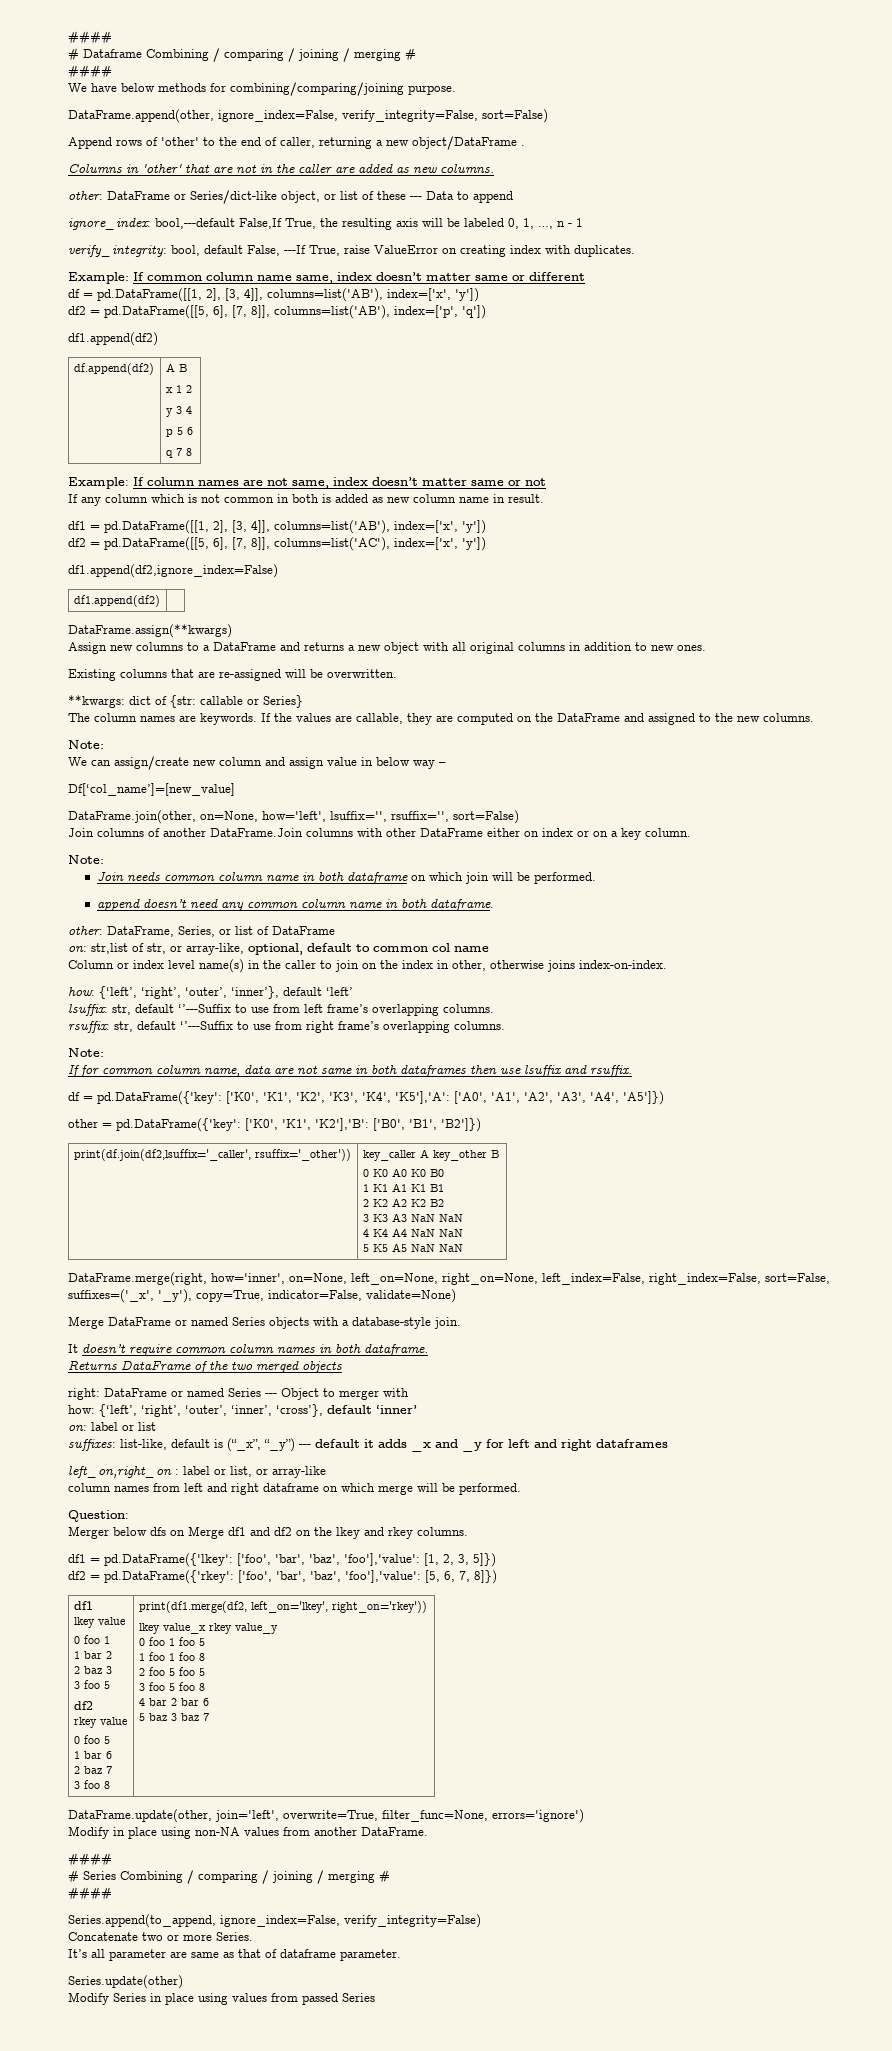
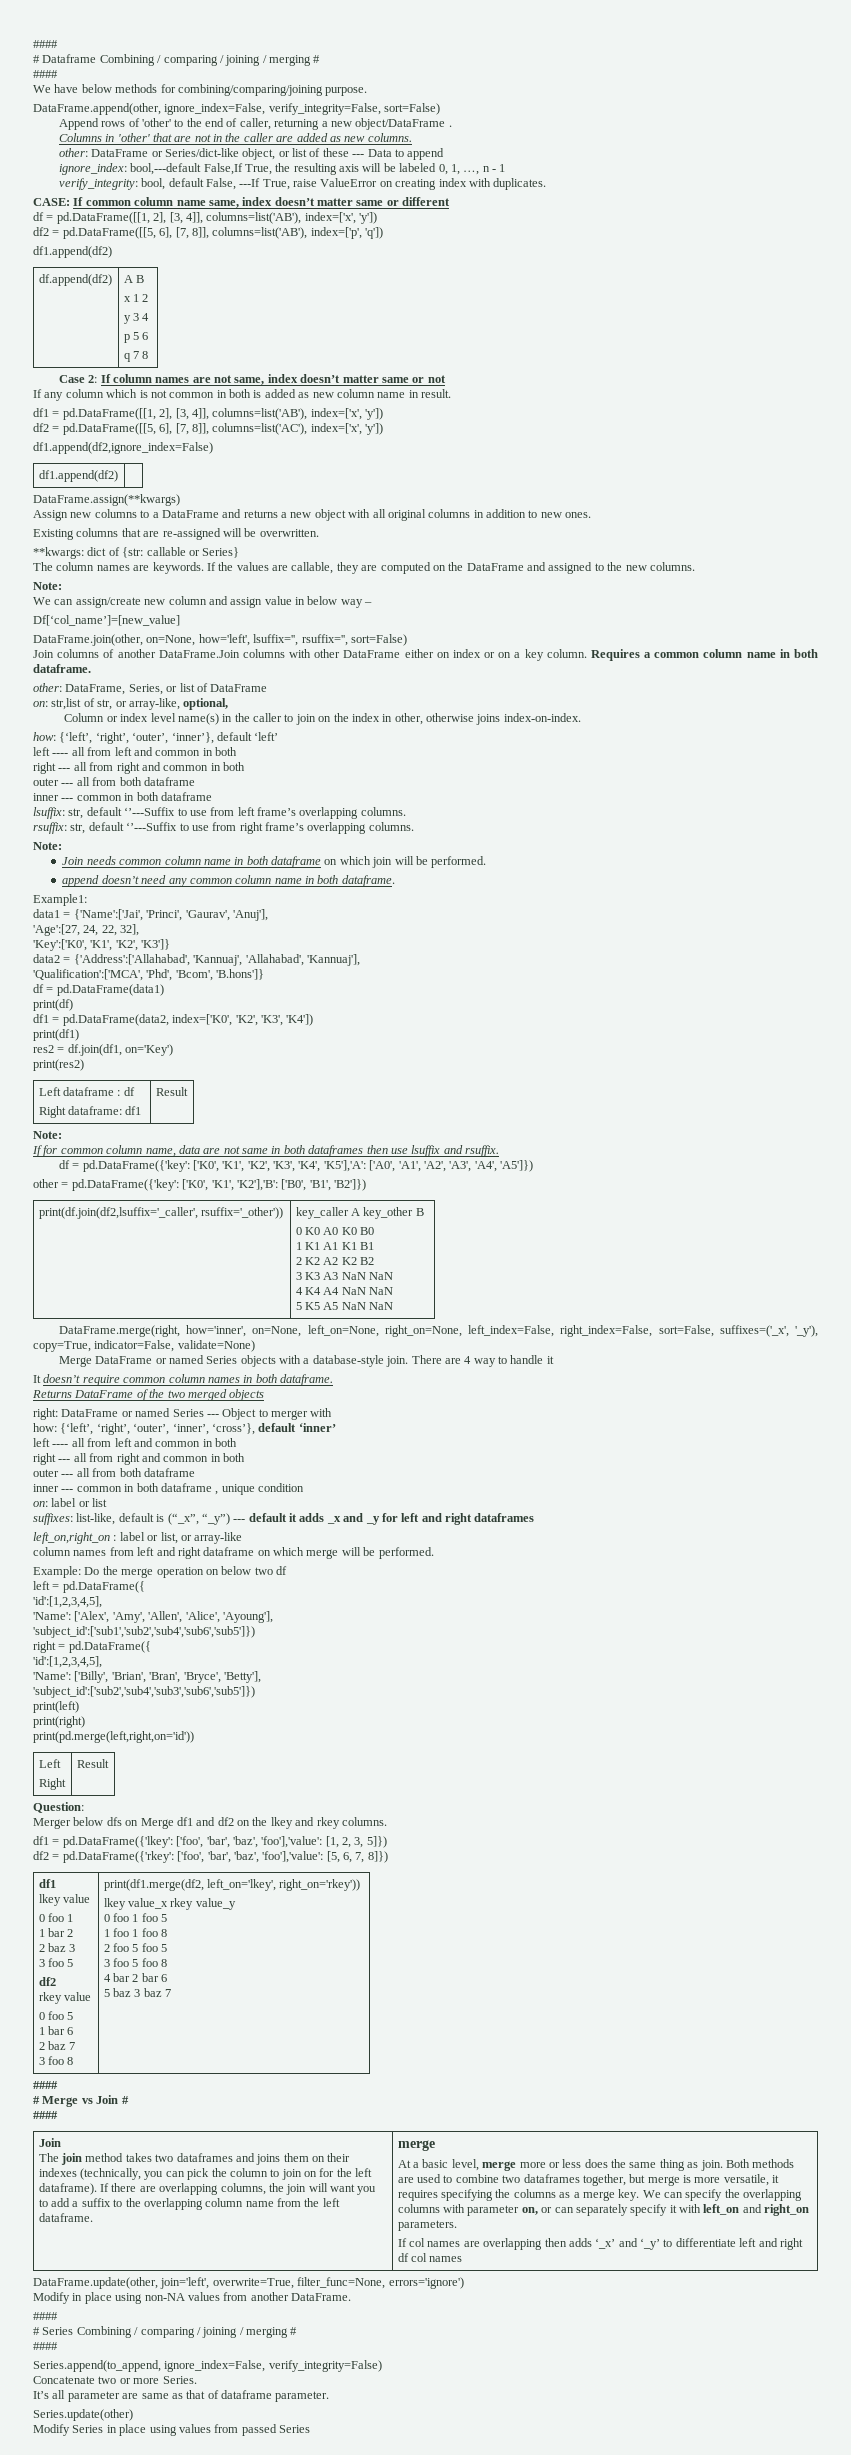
- Example: If common column name same, index doesn’t matter same or different
+ CASE: If common column name same, index doesn’t matter same or different
- Example: If column names are not same, index doesn’t matter same or not
+ Case 2: If column names are not same, index doesn’t matter same or not
+ Requires a common column name in both dataframe.
+ other: DataFrame, Series, or list of DataFrame
+ on: str,list of str, or array-like, optional,
+ Column or index level name(s) in the caller to join on the index in other, otherwise joins index-on-index.
+ how: {‘left’, ‘right’, ‘outer’, ‘inner’}, default ‘left’
+ left ---- all from left and common in both
+ right --- all from right and common in both
+ outer --- all from both dataframe
+ inner --- common in both dataframe
+ lsuffix: str, default ‘’---Suffix to use from left frame’s overlapping columns.
+ rsuffix: str, default ‘’---Suffix to use from right frame’s overlapping columns.
- other: DataFrame, Series, or list of DataFrame
- on: str,list of str, or array-like, optional, default to common col name
- Column or index level name(s) in the caller to join on the index in other, otherwise joins index-on-index.
- how: {‘left’, ‘right’, ‘outer’, ‘inner’}, default ‘left’
- lsuffix: str, default ‘’---Suffix to use from left frame’s overlapping columns.
- rsuffix: str, default ‘’---Suffix to use from right frame’s overlapping columns.
+ Example1:
+ data1 = {'Name':['Jai', 'Princi', 'Gaurav', 'Anuj'],
+ 'Age':[27, 24, 22, 32],
+ 'Key':['K0', 'K1', 'K2', 'K3']}
+ data2 = {'Address':['Allahabad', 'Kannuaj', 'Allahabad', 'Kannuaj'],
+ 'Qualification':['MCA', 'Phd', 'Bcom', 'B.hons']}
+ df = pd.DataFrame(data1)
+ print(df)
+ df1 = pd.DataFrame(data2, index=['K0', 'K2', 'K3', 'K4'])
+ print(df1)
+ res2 = df.join(df1, on='Key')
+ print(res2)
+ Left dataframe : df
+ Right dataframe: df1 | Result
+ There are 4 way to handle it
  how: {‘left’, ‘right’, ‘outer’, ‘inner’, ‘cross’}, default ‘inner’
+ left ---- all from left and common in both
+ right --- all from right and common in both
+ outer --- all from both dataframe
+ inner --- common in both dataframe , unique condition
+ Example: Do the merge operation on below two df
+ left = pd.DataFrame({
+ 'id':[1,2,3,4,5],
+ 'Name': ['Alex', 'Amy', 'Allen', 'Alice', 'Ayoung'],
+ 'subject_id':['sub1','sub2','sub4','sub6','sub5']})
+ right = pd.DataFrame({
+ 'id':[1,2,3,4,5],
+ 'Name': ['Billy', 'Brian', 'Bran', 'Bryce', 'Betty'],
+ 'subject_id':['sub2','sub4','sub3','sub6','sub5']})
+ print(left)
+ print(right)
+ print(pd.merge(left,right,on='id'))
+ Left
+ Right | Result
  5 baz 3 baz 7
+ ####
+ # Merge vs Join #
+ ####
+ Join
+ The join method takes two dataframes and joins them on their indexes (technically, you can pick the column to join on for the left dataframe). If there are overlapping columns, the join will want you to add a suffix to the overlapping column name from the left dataframe. | merge
+ At a basic level, merge more or less does the same thing as join. Both methods are used to combine two dataframes together, but merge is more versatile, it requires specifying the columns as a merge key. We can specify the overlapping columns with parameter on, or can separately specify it with left_on and right_on parameters.
+ If col names are overlapping then adds ‘_x’ and ‘_y’ to differentiate left and right df col names

